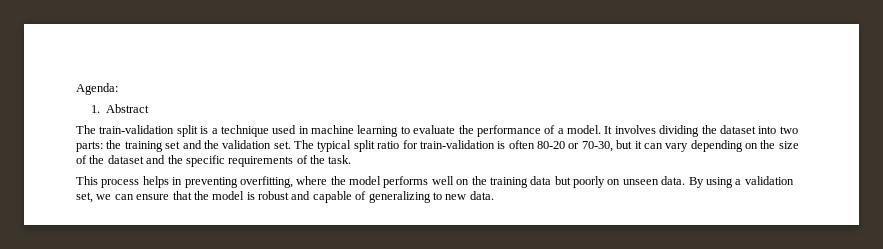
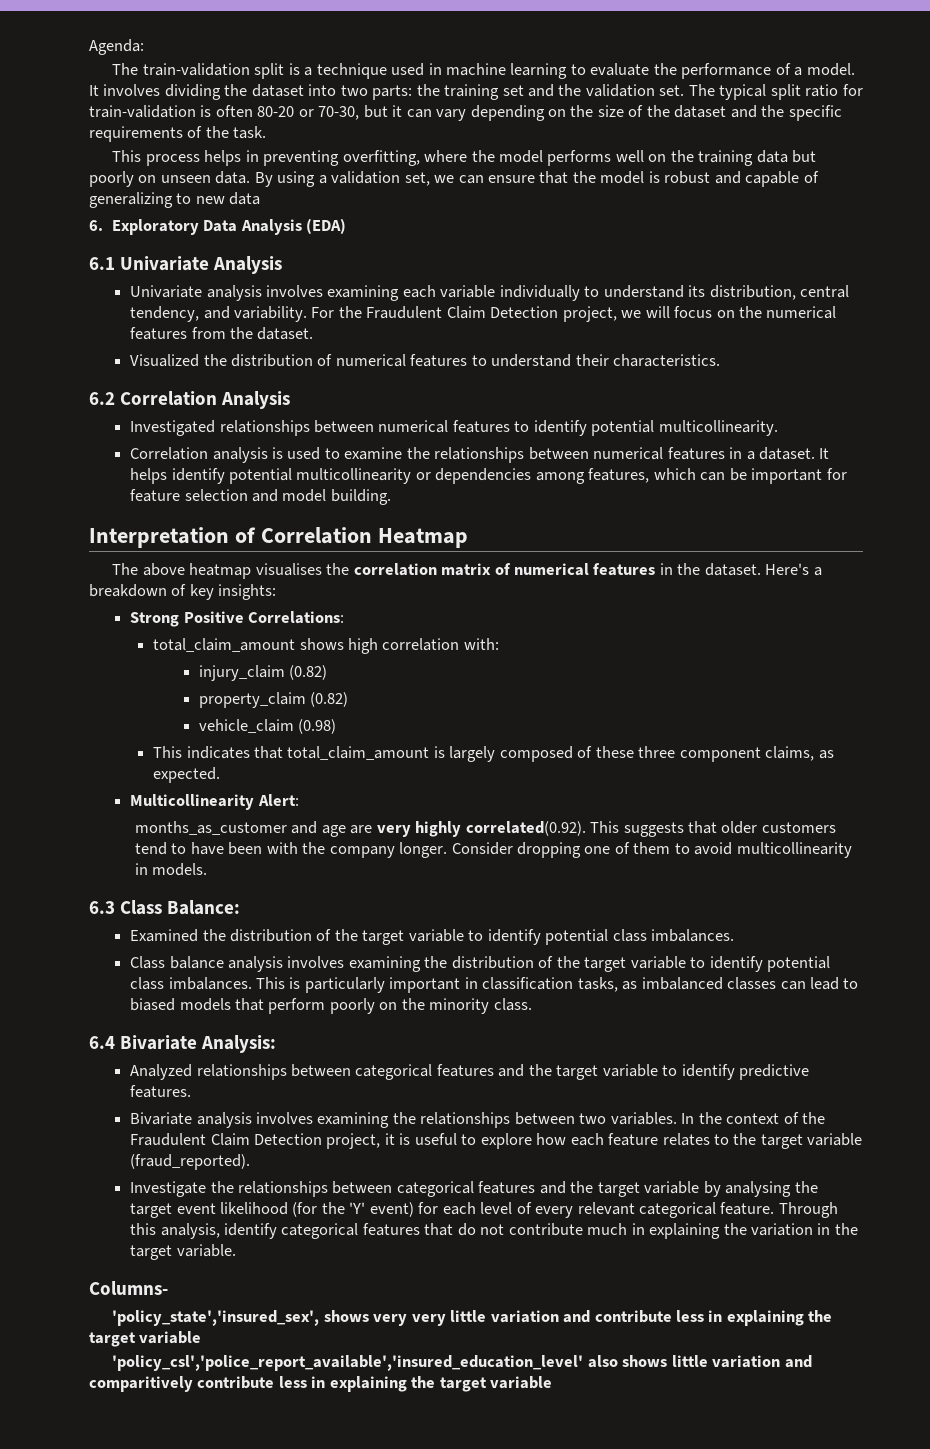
- 1. Abstract
- By using a validation set, we can ensure that the model is robust and capable of generalizing to new data.
+ By using a validation set, we can ensure that the model is robust and capable of generalizing to new data
+ 6. Exploratory Data Analysis (EDA)
+ 6.1 Univariate Analysis
+ Univariate analysis involves examining each variable individually to understand its distribution, central tendency, and variability. For the Fraudulent Claim Detection project, we will focus on the numerical features from the dataset.
+ Visualized the distribution of numerical features to understand their characteristics.
+ 6.2 Correlation Analysis
+ Investigated relationships between numerical features to identify potential multicollinearity.
+ Correlation analysis is used to examine the relationships between numerical features in a dataset. It helps identify potential multicollinearity or dependencies among features, which can be important for feature selection and model building.
+ Interpretation of Correlation Heatmap
+ The above heatmap visualises the correlation matrix of numerical features in the dataset. Here's a breakdown of key insights:
+ Strong Positive Correlations:
+ total_claim_amount shows high correlation with:
+ injury_claim (0.82)
+ property_claim (0.82)
+ vehicle_claim (0.98)
+ This indicates that total_claim_amount is largely composed of these three component claims, as expected.
+ Multicollinearity Alert:
+ months_as_customer and age are very highly correlated(0.92). This suggests that older customers tend to have been with the company longer. Consider dropping one of them to avoid multicollinearity in models.
+ 6.3 Class Balance:
+ Examined the distribution of the target variable to identify potential class imbalances.
+ Class balance analysis involves examining the distribution of the target variable to identify potential class imbalances. This is particularly important in classification tasks, as imbalanced classes can lead to biased models that perform poorly on the minority class.
+ 6.4 Bivariate Analysis:
+ Analyzed relationships between categorical features and the target variable to identify predictive features.
+ Bivariate analysis involves examining the relationships between two variables. In the context of the Fraudulent Claim Detection project, it is useful to explore how each feature relates to the target variable (fraud_reported).
+ Investigate the relationships between categorical features and the target variable by analysing the target event likelihood (for the 'Y' event) for each level of every relevant categorical feature. Through this analysis, identify categorical features that do not contribute much in explaining the variation in the target variable.
+ Columns-
+ 'policy_state','insured_sex', shows very very little variation and contribute less in explaining the target variable
+ 'policy_csl','police_report_available','insured_education_level' also shows little variation and comparitively contribute less in explaining the target variable

